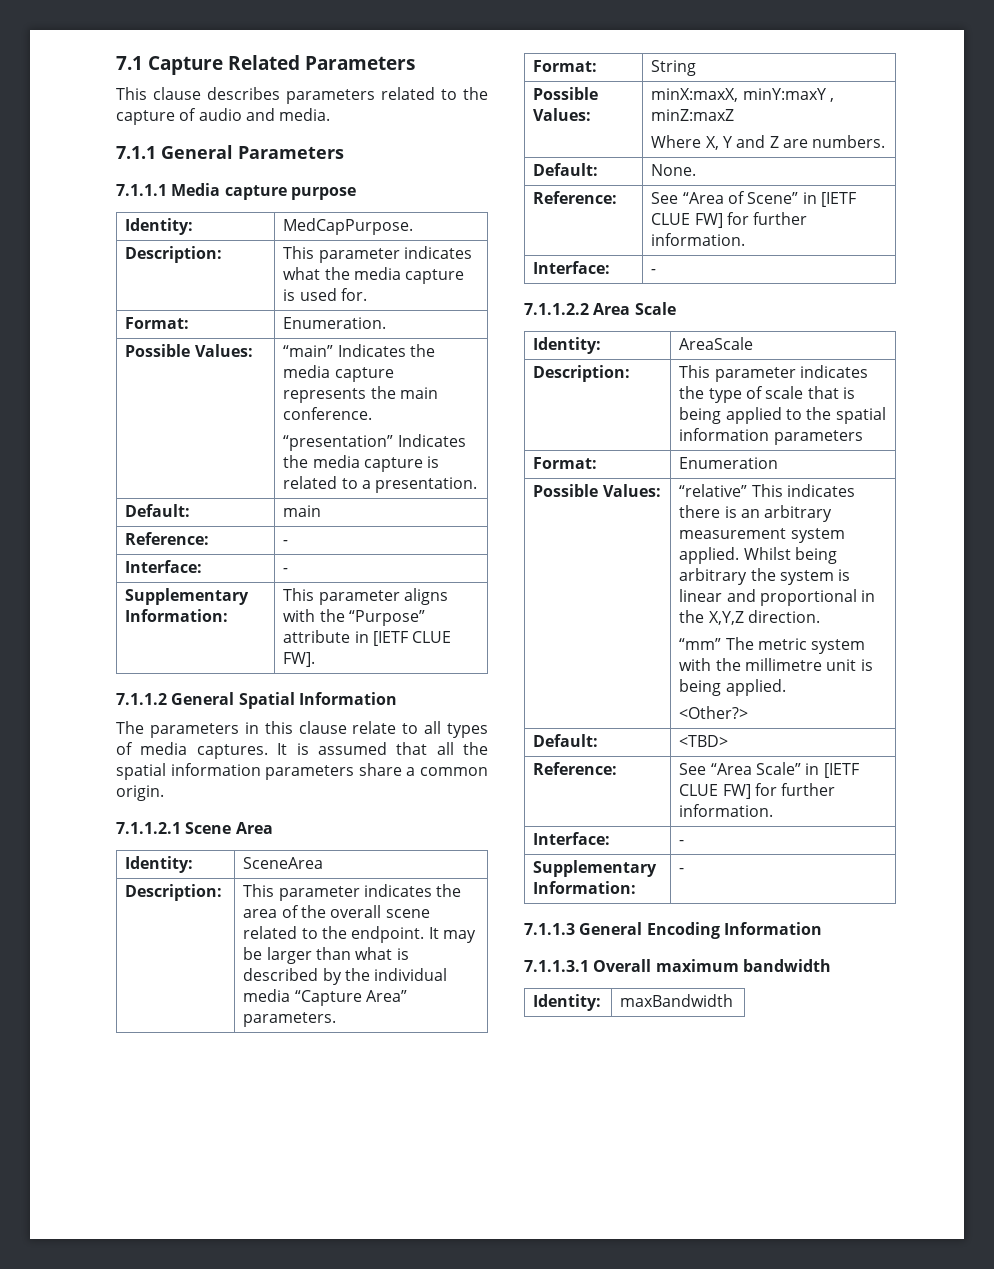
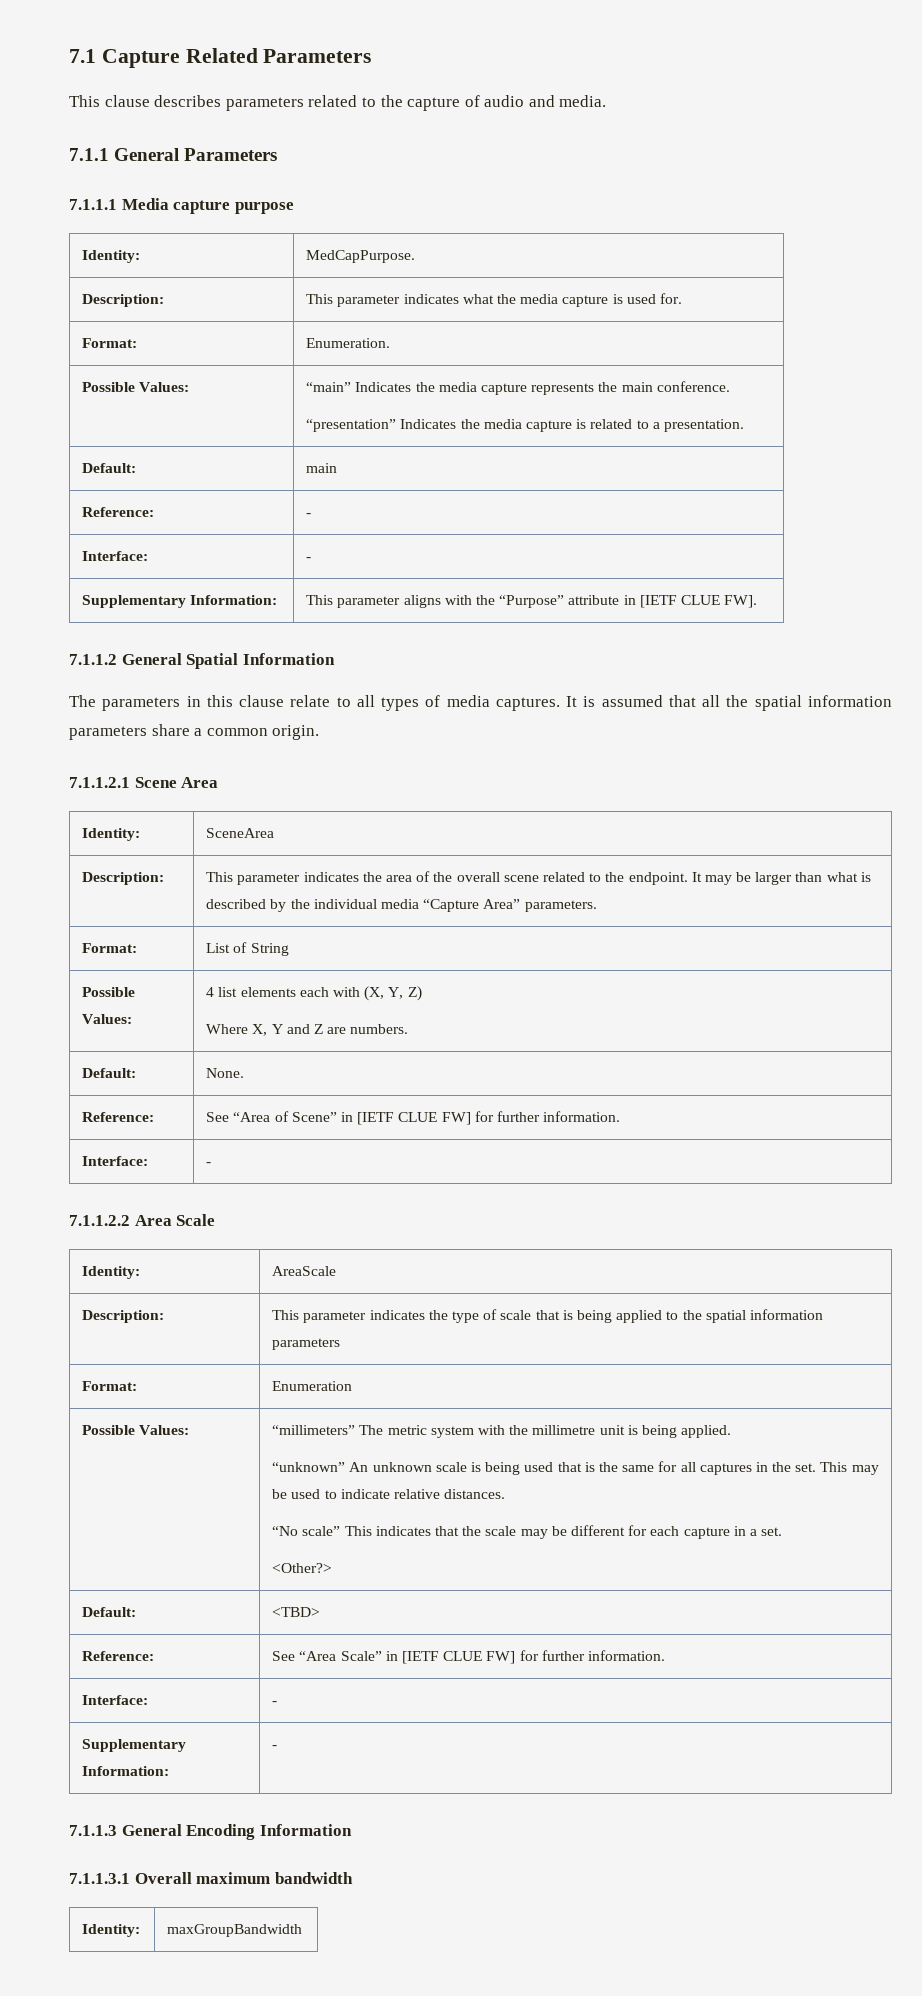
- Format: | String
+ Format: | List of String
- Possible Values: | minX:maxX, minY:maxY , minZ:maxZ
+ Possible Values: | 4 list elements each with (X, Y, Z)
- “relative” This indicates there is an arbitrary measurement system applied. Whilst being arbitrary the system is linear and proportional in the X,Y,Z direction.
- “mm” The metric system with the millimetre unit is being applied.
+ “millimeters” The metric system with the millimetre unit is being applied.
+ “unknown” An unknown scale is being used that is the same for all captures in the set. This may be used to indicate relative distances.
+ “No scale” This indicates that the scale may be different for each capture in a set.
- Identity: | maxBandwidth
+ Identity: | maxGroupBandwidth

